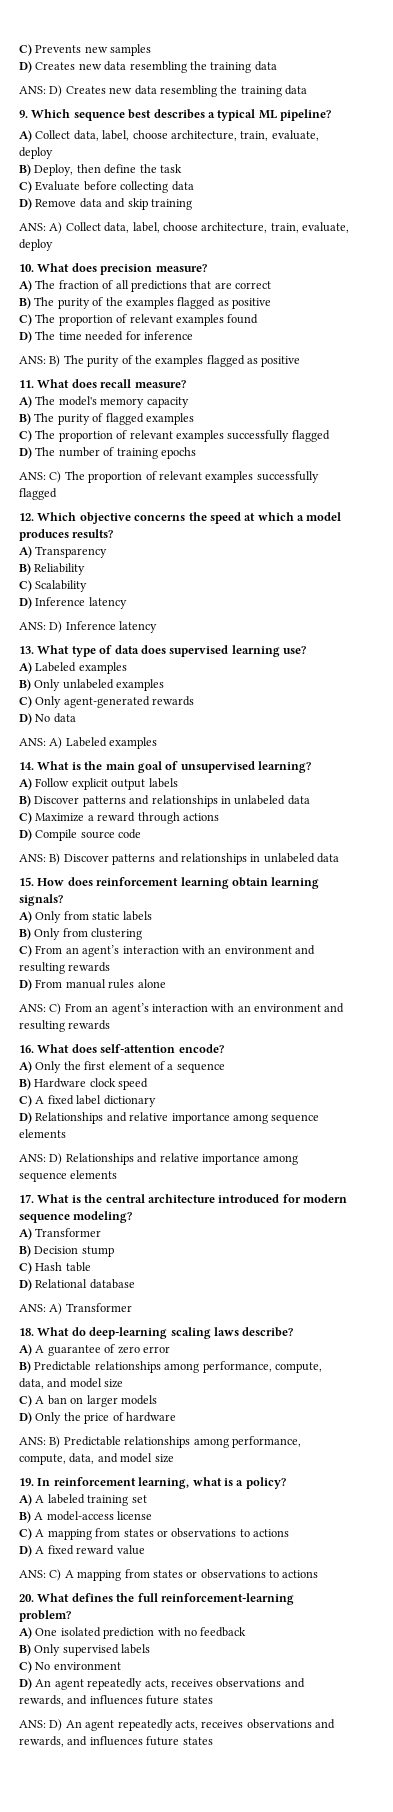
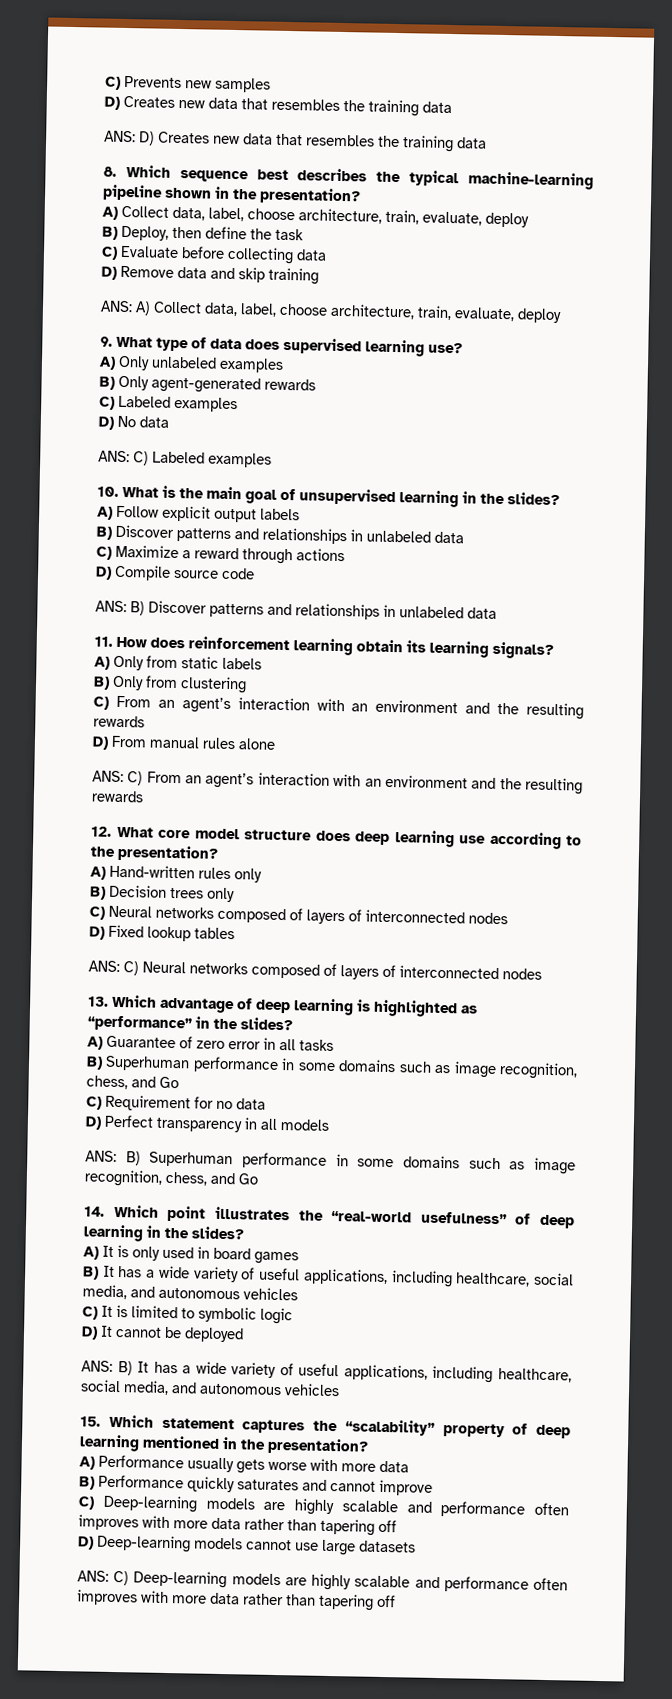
  C) Prevents new samples
- D) Creates new data resembling the training data
+ D) Creates new data that resembles the training data
- ANS: D) Creates new data resembling the training data
- 9. Which sequence best describes a typical ML pipeline?
+ ANS: D) Creates new data that resembles the training data
+ 8. Which sequence best describes the typical machine-learning pipeline shown in the presentation?
- 10. What does precision measure?
- A) The fraction of all predictions that are correct
- B) The purity of the examples flagged as positive
- C) The proportion of relevant examples found
- D) The time needed for inference
- ANS: B) The purity of the examples flagged as positive
- 11. What does recall measure?
- A) The model's memory capacity
- B) The purity of flagged examples
- C) The proportion of relevant examples successfully flagged
- D) The number of training epochs
- ANS: C) The proportion of relevant examples successfully flagged
- 12. Which objective concerns the speed at which a model produces results?
- A) Transparency
- B) Reliability
- C) Scalability
- D) Inference latency
- ANS: D) Inference latency
- 13. What type of data does supervised learning use?
- A) Labeled examples
+ 9. What type of data does supervised learning use?
+ A) Only unlabeled examples
- B) Only unlabeled examples
- C) Only agent-generated rewards
+ B) Only agent-generated rewards
+ C) Labeled examples
- ANS: A) Labeled examples
- 14. What is the main goal of unsupervised learning?
+ ANS: C) Labeled examples
+ 10. What is the main goal of unsupervised learning in the slides?
- 15. How does reinforcement learning obtain learning signals?
+ 11. How does reinforcement learning obtain its learning signals?
  B) Only from clustering
- C) From an agent’s interaction with an environment and resulting rewards
+ C) From an agent’s interaction with an environment and the resulting rewards
- ANS: C) From an agent’s interaction with an environment and resulting rewards
- 16. What does self-attention encode?
- A) Only the first element of a sequence
- B) Hardware clock speed
- C) A fixed label dictionary
- D) Relationships and relative importance among sequence elements
- ANS: D) Relationships and relative importance among sequence elements
- 17. What is the central architecture introduced for modern sequence modeling?
- A) Transformer
+ ANS: C) From an agent’s interaction with an environment and the resulting rewards
+ 12. What core model structure does deep learning use according to the presentation?
+ A) Hand-written rules only
- B) Decision stump
- C) Hash table
- D) Relational database
- ANS: A) Transformer
- 18. What do deep-learning scaling laws describe?
- A) A guarantee of zero error
- B) Predictable relationships among performance, compute, data, and model size
- C) A ban on larger models
- D) Only the price of hardware
- ANS: B) Predictable relationships among performance, compute, data, and model size
- 19. In reinforcement learning, what is a policy?
- A) A labeled training set
- B) A model-access license
- C) A mapping from states or observations to actions
- D) A fixed reward value
- ANS: C) A mapping from states or observations to actions
- 20. What defines the full reinforcement-learning problem?
- A) One isolated prediction with no feedback
- B) Only supervised labels
- C) No environment
- D) An agent repeatedly acts, receives observations and rewards, and influences future states
- ANS: D) An agent repeatedly acts, receives observations and rewards, and influences future states
+ B) Decision trees only
+ C) Neural networks composed of layers of interconnected nodes
+ D) Fixed lookup tables
+ ANS: C) Neural networks composed of layers of interconnected nodes
+ 13. Which advantage of deep learning is highlighted as “performance” in the slides?
+ A) Guarantee of zero error in all tasks
+ B) Superhuman performance in some domains such as image recognition, chess, and Go
+ C) Requirement for no data
+ D) Perfect transparency in all models
+ ANS: B) Superhuman performance in some domains such as image recognition, chess, and Go
+ 14. Which point illustrates the “real-world usefulness” of deep learning in the slides?
+ A) It is only used in board games
+ B) It has a wide variety of useful applications, including healthcare, social media, and autonomous vehicles
+ C) It is limited to symbolic logic
+ D) It cannot be deployed
+ ANS: B) It has a wide variety of useful applications, including healthcare, social media, and autonomous vehicles
+ 15. Which statement captures the “scalability” property of deep learning mentioned in the presentation?
+ A) Performance usually gets worse with more data
+ B) Performance quickly saturates and cannot improve
+ C) Deep-learning models are highly scalable and performance often improves with more data rather than tapering off
+ D) Deep-learning models cannot use large datasets
+ ANS: C) Deep-learning models are highly scalable and performance often improves with more data rather than tapering off

